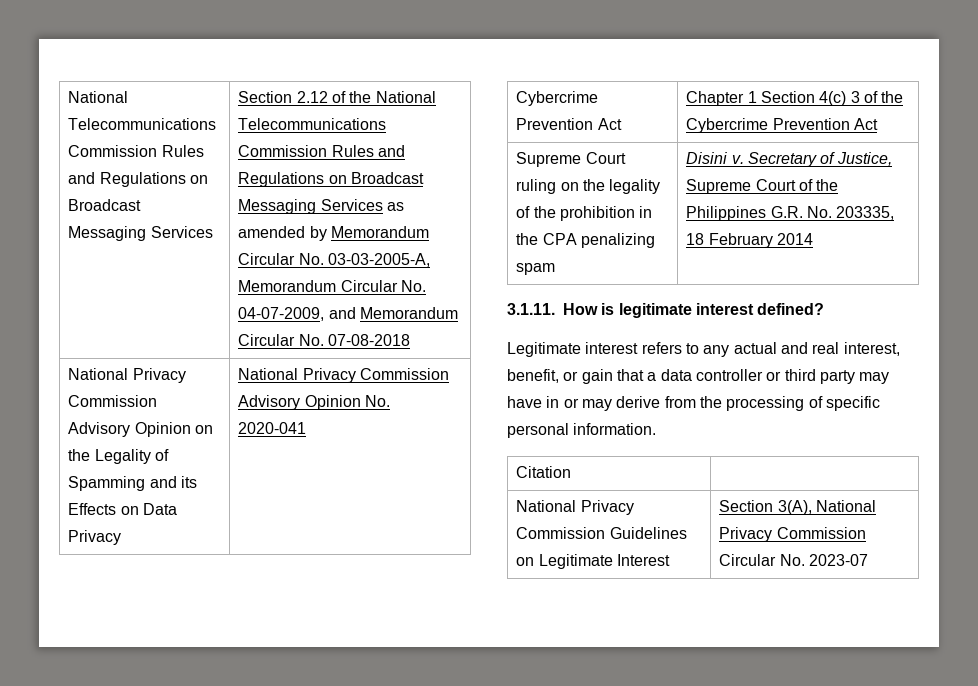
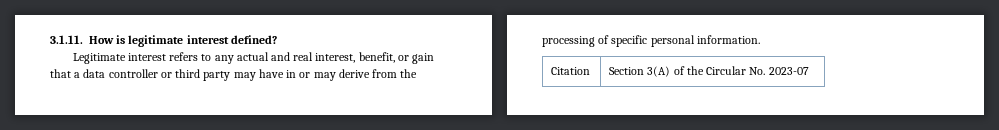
- National Telecommunications Commission Rules and Regulations on Broadcast Messaging Services | Section 2.12 of the National Telecommunications Commission Rules and Regulations on Broadcast Messaging Services as amended by Memorandum Circular No. 03-03-2005-A, Memorandum Circular No. 04-07-2009, and Memorandum Circular No. 07-08-2018
- National Privacy Commission Advisory Opinion on the Legality of Spamming and its Effects on Data Privacy | National Privacy Commission Advisory Opinion No. 2020-041
- Cybercrime Prevention Act | Chapter 1 Section 4(c) 3 of the Cybercrime Prevention Act
- Supreme Court ruling on the legality of the prohibition in the CPA penalizing spam | Disini v. Secretary of Justice, Supreme Court of the Philippines G.R. No. 203335, 18 February 2014
- Citation |
- National Privacy Commission Guidelines on Legitimate Interest | Section 3(A), National Privacy Commission Circular No. 2023-07
+ Citation | Section 3(A) of the Circular No. 2023-07

